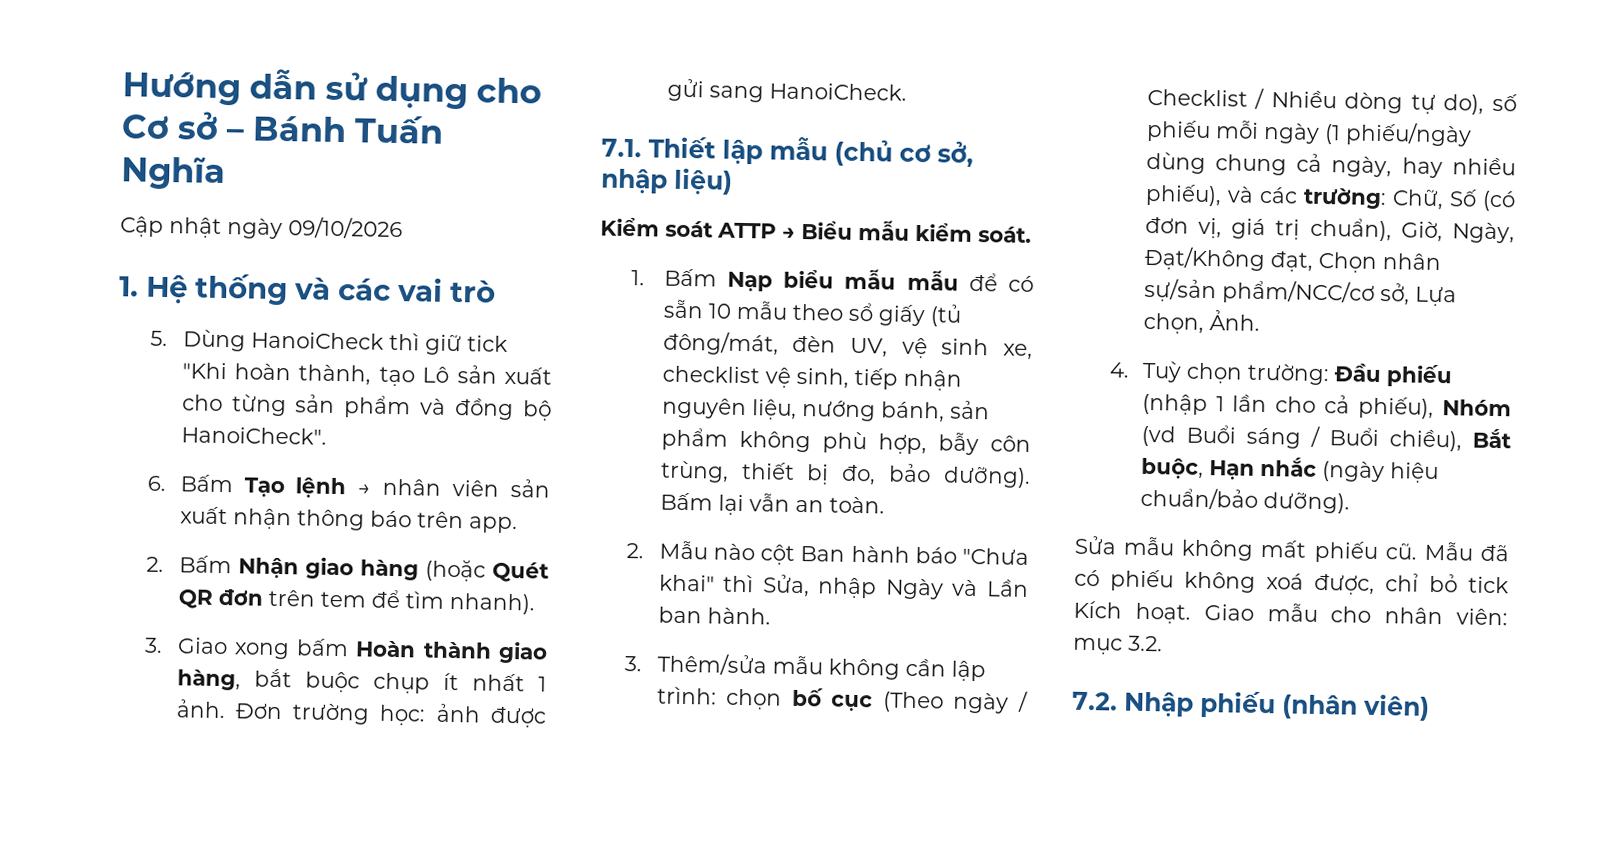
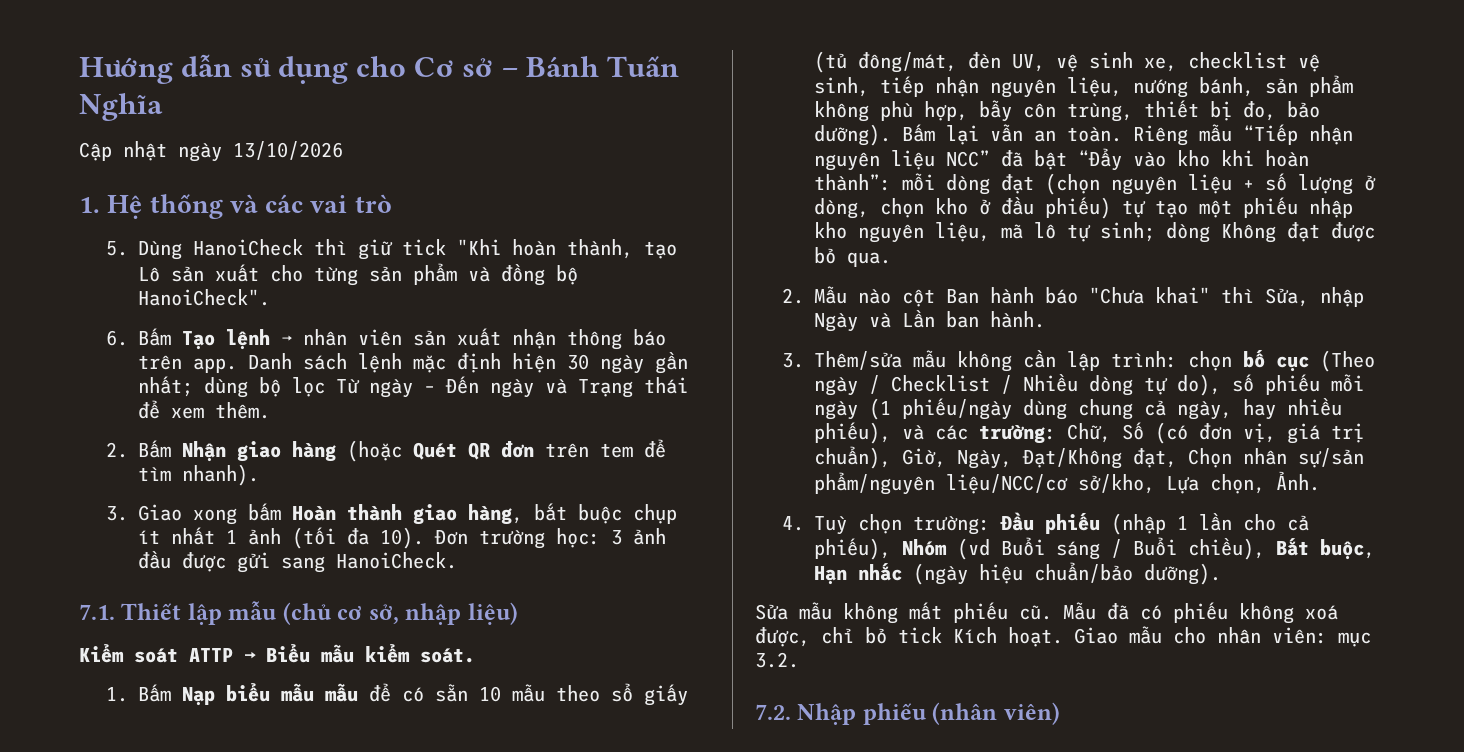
- Cập nhật ngày 09/10/2026
+ Cập nhật ngày 13/10/2026
+ Danh sách lệnh mặc định hiện 30 ngày gần nhất; dùng bộ lọc Từ ngày – Đến ngày và Trạng thái để xem thêm.
- 3. Giao xong bấm Hoàn thành giao hàng, bắt buộc chụp ít nhất 1 ảnh. Đơn trường học: ảnh được gửi sang HanoiCheck.
+ 3. Giao xong bấm Hoàn thành giao hàng, bắt buộc chụp ít nhất 1 ảnh (tối đa 10). Đơn trường học: 3 ảnh đầu được gửi sang HanoiCheck.
+ Riêng mẫu “Tiếp nhận nguyên liệu NCC” đã bật “Đẩy vào kho khi hoàn thành”: mỗi dòng đạt (chọn nguyên liệu + số lượng ở dòng, chọn kho ở đầu phiếu) tự tạo một phiếu nhập kho nguyên liệu, mã lô tự sinh; dòng Không đạt được bỏ qua.
- 3. Thêm/sửa mẫu không cần lập trình: chọn bố cục (Theo ngày / Checklist / Nhiều dòng tự do), số phiếu mỗi ngày (1 phiếu/ngày dùng chung cả ngày, hay nhiều phiếu), và các trường: Chữ, Số (có đơn vị, giá trị chuẩn), Giờ, Ngày, Đạt/Không đạt, Chọn nhân sự/sản phẩm/NCC/cơ sở, Lựa chọn, Ảnh.
+ 3. Thêm/sửa mẫu không cần lập trình: chọn bố cục (Theo ngày / Checklist / Nhiều dòng tự do), số phiếu mỗi ngày (1 phiếu/ngày dùng chung cả ngày, hay nhiều phiếu), và các trường: Chữ, Số (có đơn vị, giá trị chuẩn), Giờ, Ngày, Đạt/Không đạt, Chọn nhân sự/sản phẩm/nguyên liệu/NCC/cơ sở/kho, Lựa chọn, Ảnh.

